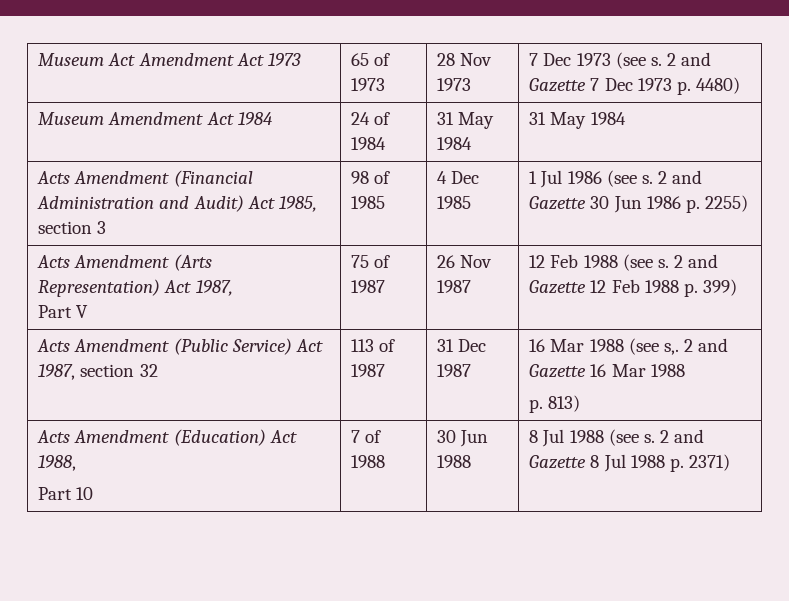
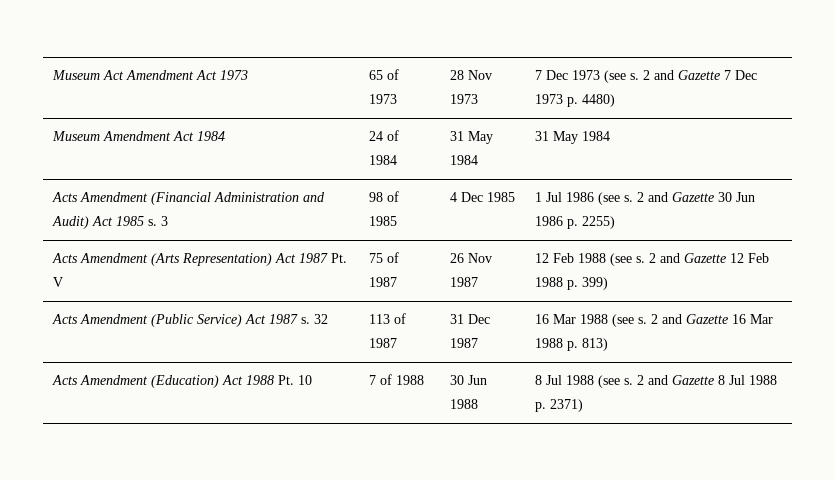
- Acts Amendment (Financial Administration and Audit) Act 1985, section 3 | 98 of 1985 | 4 Dec 1985 | 1 Jul 1986 (see s. 2 and Gazette 30 Jun 1986 p. 2255)
+ Acts Amendment (Financial Administration and Audit) Act 1985 s. 3 | 98 of 1985 | 4 Dec 1985 | 1 Jul 1986 (see s. 2 and Gazette 30 Jun 1986 p. 2255)
- Acts Amendment (Arts Representation) Act 1987,
- Part V | 75 of 1987 | 26 Nov 1987 | 12 Feb 1988 (see s. 2 and Gazette 12 Feb 1988 p. 399)
+ Acts Amendment (Arts Representation) Act 1987 Pt. V | 75 of 1987 | 26 Nov 1987 | 12 Feb 1988 (see s. 2 and Gazette 12 Feb 1988 p. 399)
- Acts Amendment (Public Service) Act 1987, section 32 | 113 of 1987 | 31 Dec 1987 | 16 Mar 1988 (see s,. 2 and Gazette 16 Mar 1988
- p. 813)
+ Acts Amendment (Public Service) Act 1987 s. 32 | 113 of 1987 | 31 Dec 1987 | 16 Mar 1988 (see s. 2 and Gazette 16 Mar 1988 p. 813)
- Acts Amendment (Education) Act 1988,
- Part 10 | 7 of 1988 | 30 Jun 1988 | 8 Jul 1988 (see s. 2 and Gazette 8 Jul 1988 p. 2371)
+ Acts Amendment (Education) Act 1988 Pt. 10 | 7 of 1988 | 30 Jun 1988 | 8 Jul 1988 (see s. 2 and Gazette 8 Jul 1988 p. 2371)

